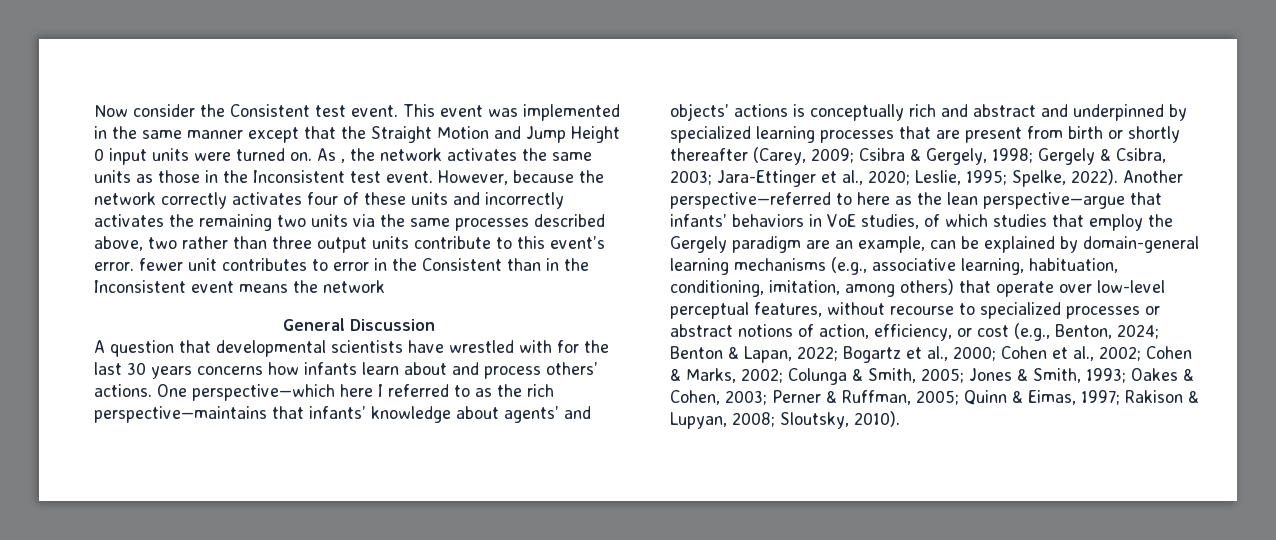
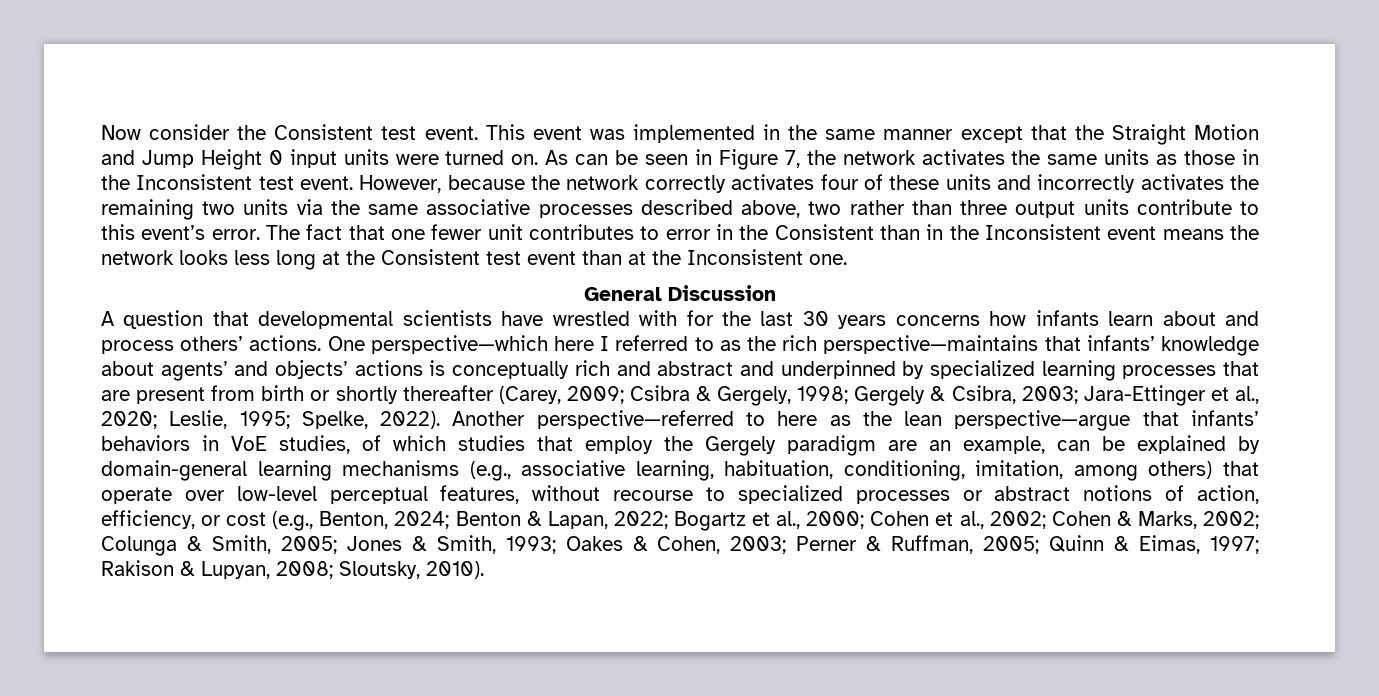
- As , the network activates the same units as those in the Inconsistent test event.
+ As can be seen in Figure 7, the network activates the same units as those in the Inconsistent test event.
- However, because the network correctly activates four of these units and incorrectly activates the remaining two units via the same processes described above, two rather than three output units contribute to this event’s error. fewer unit contributes to error in the Consistent than in the Inconsistent event means the network
+ However, because the network correctly activates four of these units and incorrectly activates the remaining two units via the same associative processes described above, two rather than three output units contribute to this event’s error. The fact that one fewer unit contributes to error in the Consistent than in the Inconsistent event means the network looks less long at the Consistent test event than at the Inconsistent one.

